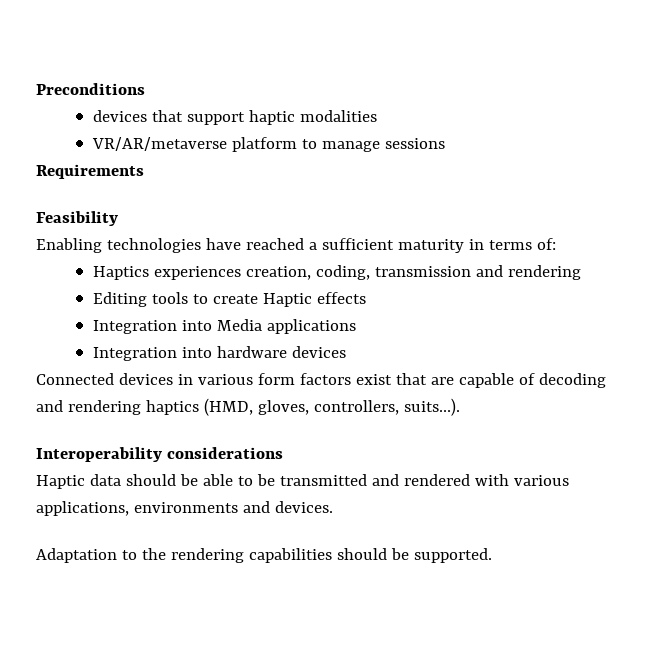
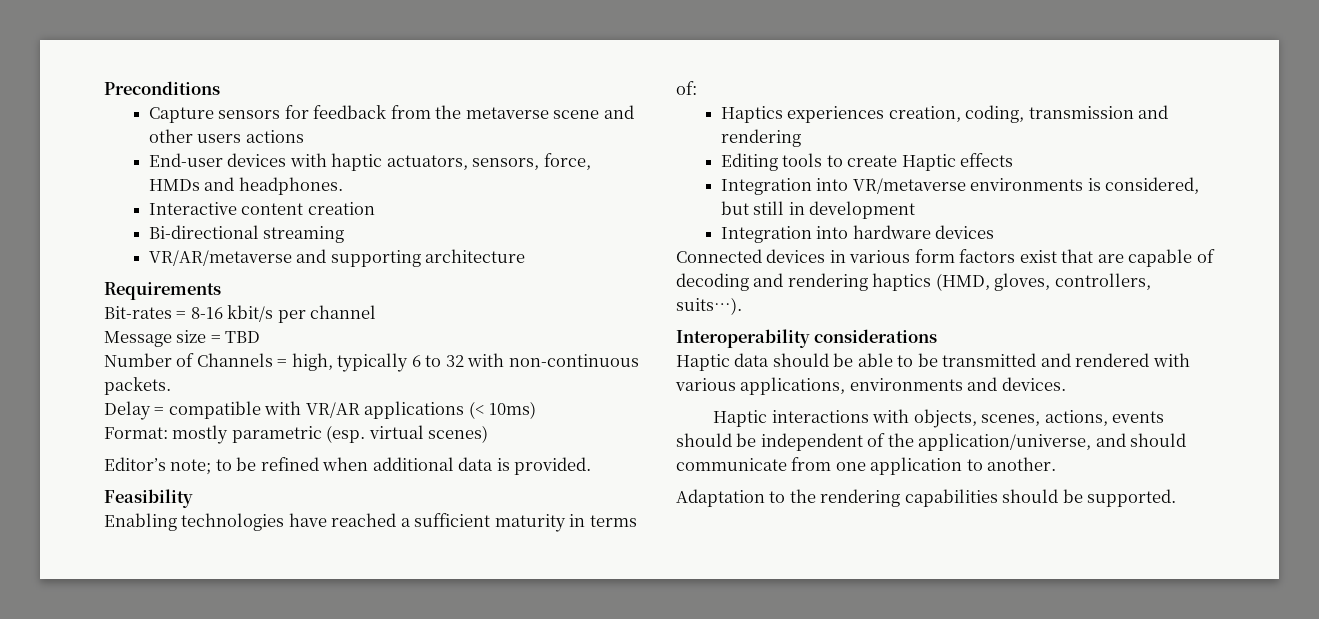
- devices that support haptic modalities
- VR/AR/metaverse platform to manage sessions
+ Capture sensors for feedback from the metaverse scene and other users actions
+ End-user devices with haptic actuators, sensors, force, HMDs and headphones.
+ Interactive content creation
+ Bi-directional streaming
+ VR/AR/metaverse and supporting architecture
  Requirements
+ Bit-rates = 8-16 kbit/s per channel
+ Message size = TBD
+ Number of Channels = high, typically 6 to 32 with non-continuous packets.
+ Delay = compatible with VR/AR applications (< 10ms)
+ Format: mostly parametric (esp. virtual scenes)
+ Editor’s note; to be refined when additional data is provided.
- Integration into Media applications
+ Integration into VR/metaverse environments is considered, but still in development
+ Haptic interactions with objects, scenes, actions, events should be independent of the application/universe, and should communicate from one application to another.

